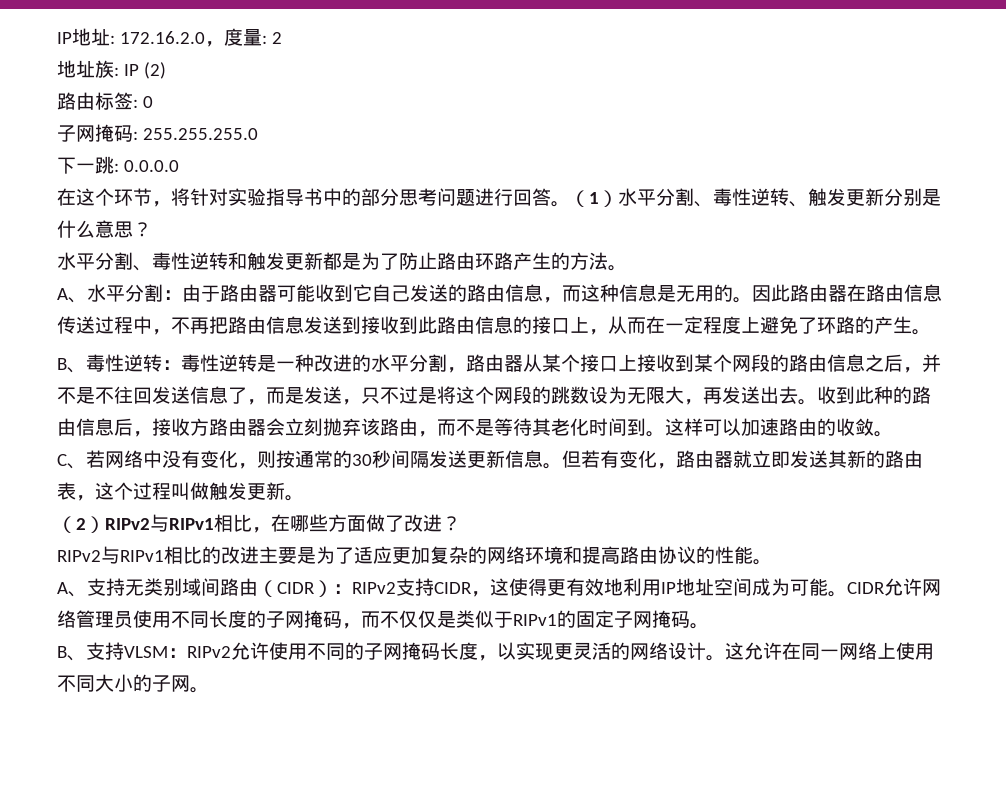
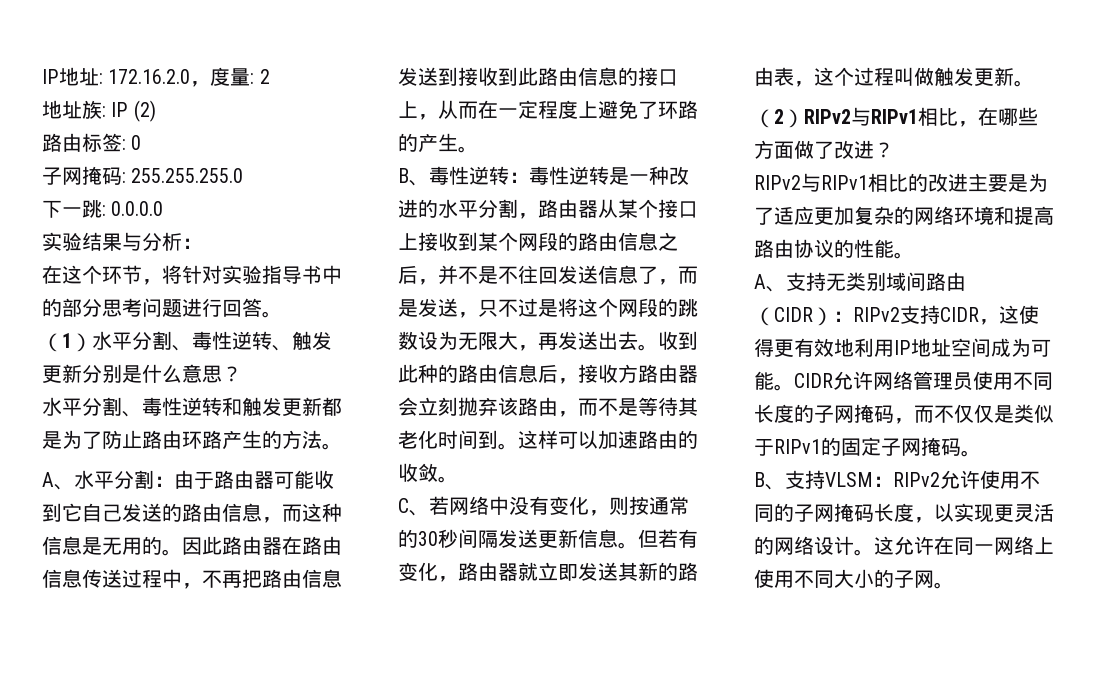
+ 实验结果与分析：
- 在这个环节，将针对实验指导书中的部分思考问题进行回答。（1）水平分割、毒性逆转、触发更新分别是什么意思？
+ 在这个环节，将针对实验指导书中的部分思考问题进行回答。
+ （1）水平分割、毒性逆转、触发更新分别是什么意思？

